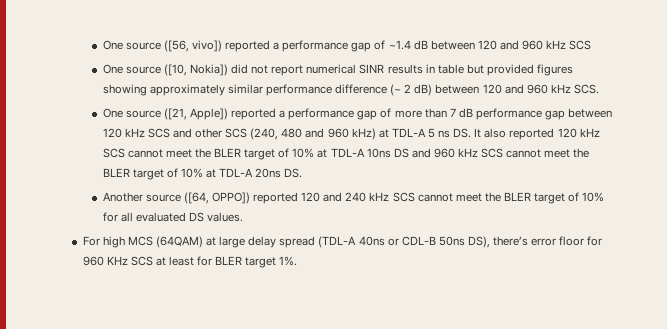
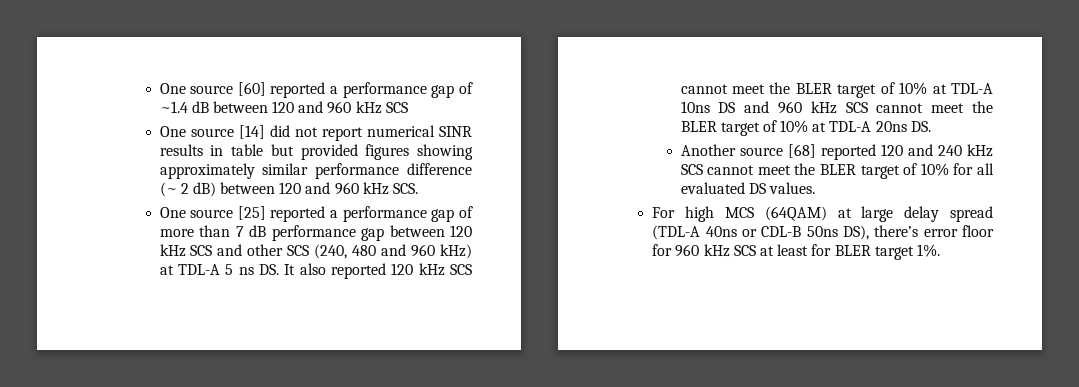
- One source ([56, vivo]) reported a performance gap of ~1.4 dB between 120 and 960 kHz SCS
+ One source [60] reported a performance gap of ~1.4 dB between 120 and 960 kHz SCS
- One source ([10, Nokia]) did not report numerical SINR results in table but provided figures showing approximately similar performance difference (~ 2 dB) between 120 and 960 kHz SCS.
+ One source [14] did not report numerical SINR results in table but provided figures showing approximately similar performance difference (~ 2 dB) between 120 and 960 kHz SCS.
- One source ([21, Apple]) reported a performance gap of more than 7 dB performance gap between 120 kHz SCS and other SCS (240, 480 and 960 kHz) at TDL-A 5 ns DS. It also reported 120 kHz SCS cannot meet the BLER target of 10% at TDL-A 10ns DS and 960 kHz SCS cannot meet the BLER target of 10% at TDL-A 20ns DS.
+ One source [25] reported a performance gap of more than 7 dB performance gap between 120 kHz SCS and other SCS (240, 480 and 960 kHz) at TDL-A 5 ns DS. It also reported 120 kHz SCS cannot meet the BLER target of 10% at TDL-A 10ns DS and 960 kHz SCS cannot meet the BLER target of 10% at TDL-A 20ns DS.
- Another source ([64, OPPO]) reported 120 and 240 kHz SCS cannot meet the BLER target of 10% for all evaluated DS values.
+ Another source [68] reported 120 and 240 kHz SCS cannot meet the BLER target of 10% for all evaluated DS values.
- For high MCS (64QAM) at large delay spread (TDL-A 40ns or CDL-B 50ns DS), there’s error floor for 960 KHz SCS at least for BLER target 1%.
+ For high MCS (64QAM) at large delay spread (TDL-A 40ns or CDL-B 50ns DS), there’s error floor for 960 kHz SCS at least for BLER target 1%.

